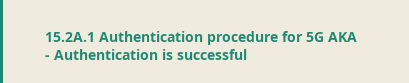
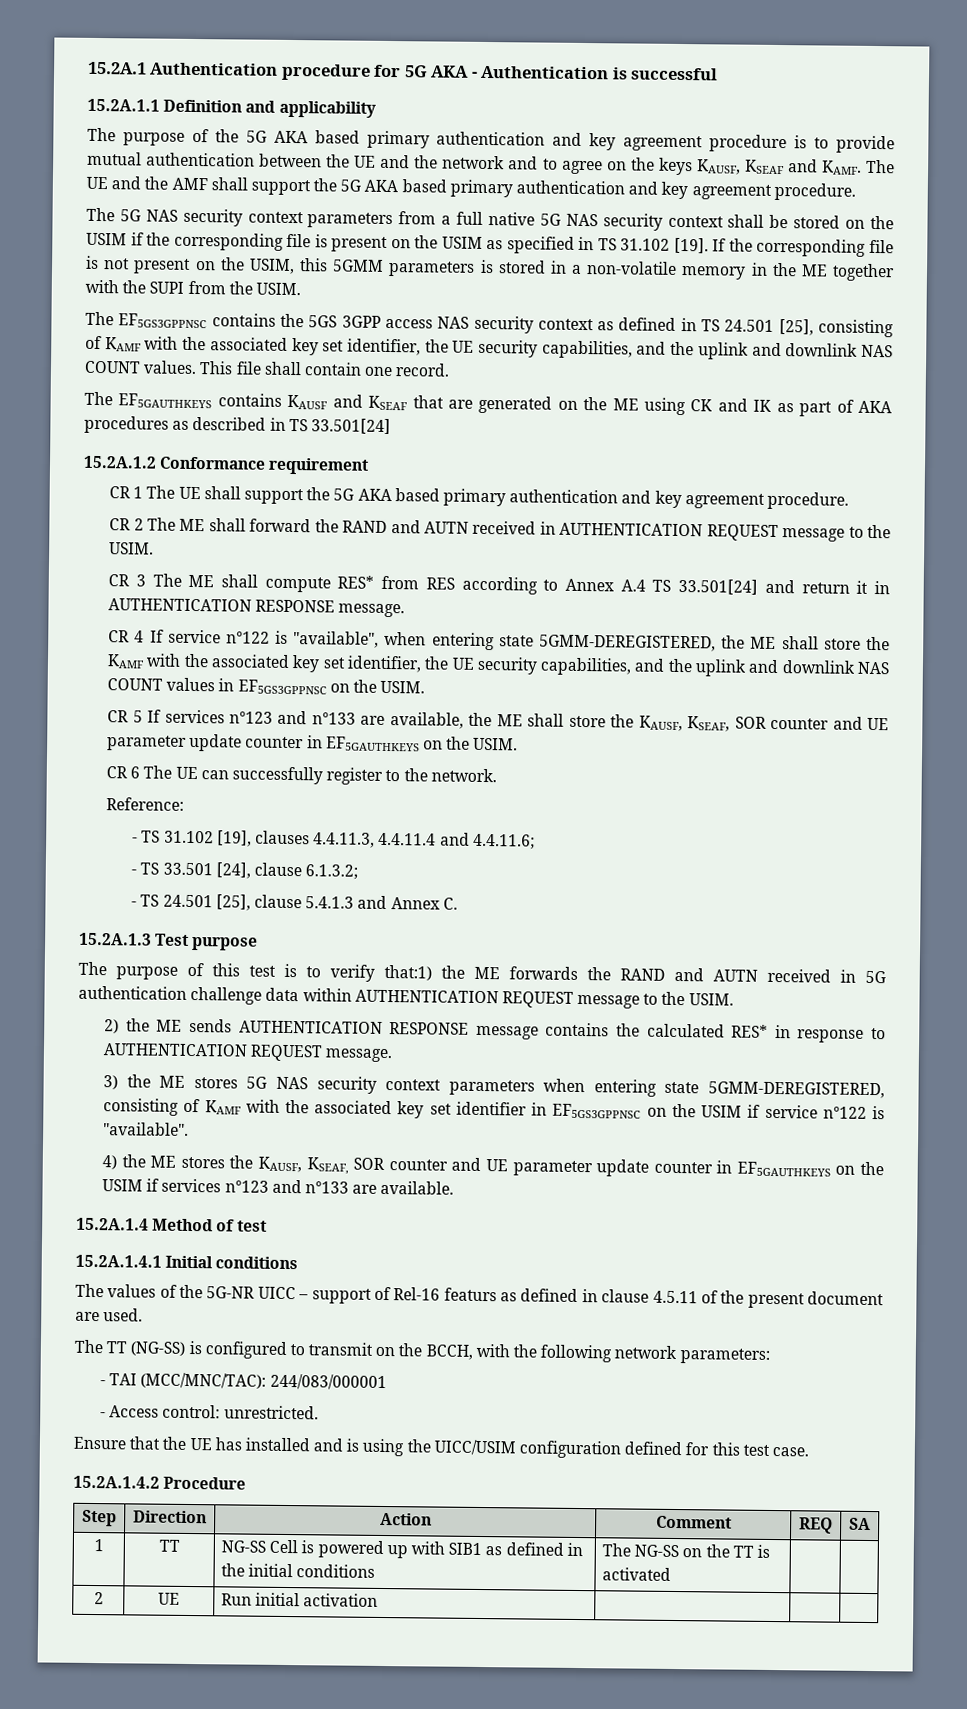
+ 15.2A.1.1 Definition and applicability
+ The purpose of the 5G AKA based primary authentication and key agreement procedure is to provide mutual authentication between the UE and the network and to agree on the keys KAUSF, KSEAF and KAMF. The UE and the AMF shall support the 5G AKA based primary authentication and key agreement procedure.
+ The 5G NAS security context parameters from a full native 5G NAS security context shall be stored on the USIM if the corresponding file is present on the USIM as specified in TS 31.102 [19]. If the corresponding file is not present on the USIM, this 5GMM parameters is stored in a non-volatile memory in the ME together with the SUPI from the USIM.
+ The EF5GS3GPPNSC contains the 5GS 3GPP access NAS security context as defined in TS 24.501 [25], consisting of KAMF with the associated key set identifier, the UE security capabilities, and the uplink and downlink NAS COUNT values. This file shall contain one record.
+ The EF5GAUTHKEYS contains KAUSF and KSEAF that are generated on the ME using CK and IK as part of AKA procedures as described in TS 33.501[24]
+ 15.2A.1.2 Conformance requirement
+ CR 1 The UE shall support the 5G AKA based primary authentication and key agreement procedure.
+ CR 2 The ME shall forward the RAND and AUTN received in AUTHENTICATION REQUEST message to the USIM.
+ CR 3 The ME shall compute RES* from RES according to Annex A.4 TS 33.501[24] and return it in AUTHENTICATION RESPONSE message.
+ CR 4 If service n°122 is "available", when entering state 5GMM-DEREGISTERED, the ME shall store the KAMF with the associated key set identifier, the UE security capabilities, and the uplink and downlink NAS COUNT values in EF5GS3GPPNSC on the USIM.
+ CR 5 If services n°123 and n°133 are available, the ME shall store the KAUSF, KSEAF, SOR counter and UE parameter update counter in EF5GAUTHKEYS on the USIM.
+ CR 6 The UE can successfully register to the network.
+ Reference:
+ - TS 31.102 [19], clauses 4.4.11.3, 4.4.11.4 and 4.4.11.6;
+ - TS 33.501 [24], clause 6.1.3.2;
+ - TS 24.501 [25], clause 5.4.1.3 and Annex C.
+ 15.2A.1.3 Test purpose
+ The purpose of this test is to verify that:1) the ME forwards the RAND and AUTN received in 5G authentication challenge data within AUTHENTICATION REQUEST message to the USIM.
+ 2) the ME sends AUTHENTICATION RESPONSE message contains the calculated RES* in response to AUTHENTICATION REQUEST message.
+ 3) the ME stores 5G NAS security context parameters when entering state 5GMM-DEREGISTERED, consisting of KAMF with the associated key set identifier in EF5GS3GPPNSC on the USIM if service n°122 is "available".
+ 4) the ME stores the KAUSF, KSEAF, SOR counter and UE parameter update counter in EF5GAUTHKEYS on the USIM if services n°123 and n°133 are available.
+ 15.2A.1.4 Method of test
+ 15.2A.1.4.1 Initial conditions
+ The values of the 5G-NR UICC – support of Rel-16 featurs as defined in clause 4.5.11 of the present document are used.
+ The TT (NG-SS) is configured to transmit on the BCCH, with the following network parameters:
+ - TAI (MCC/MNC/TAC): 244/083/000001
+ - Access control: unrestricted.
+ Ensure that the UE has installed and is using the UICC/USIM configuration defined for this test case.
+ 15.2A.1.4.2 Procedure
+ Step | Direction | Action | Comment | REQ | SA
+ 1 | TT | NG-SS Cell is powered up with SIB1 as defined in the initial conditions | The NG-SS on the TT is activated | |
+ 2 | UE | Run initial activation | | |

